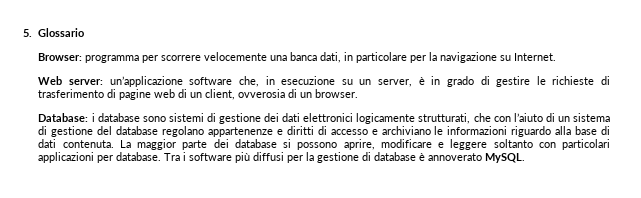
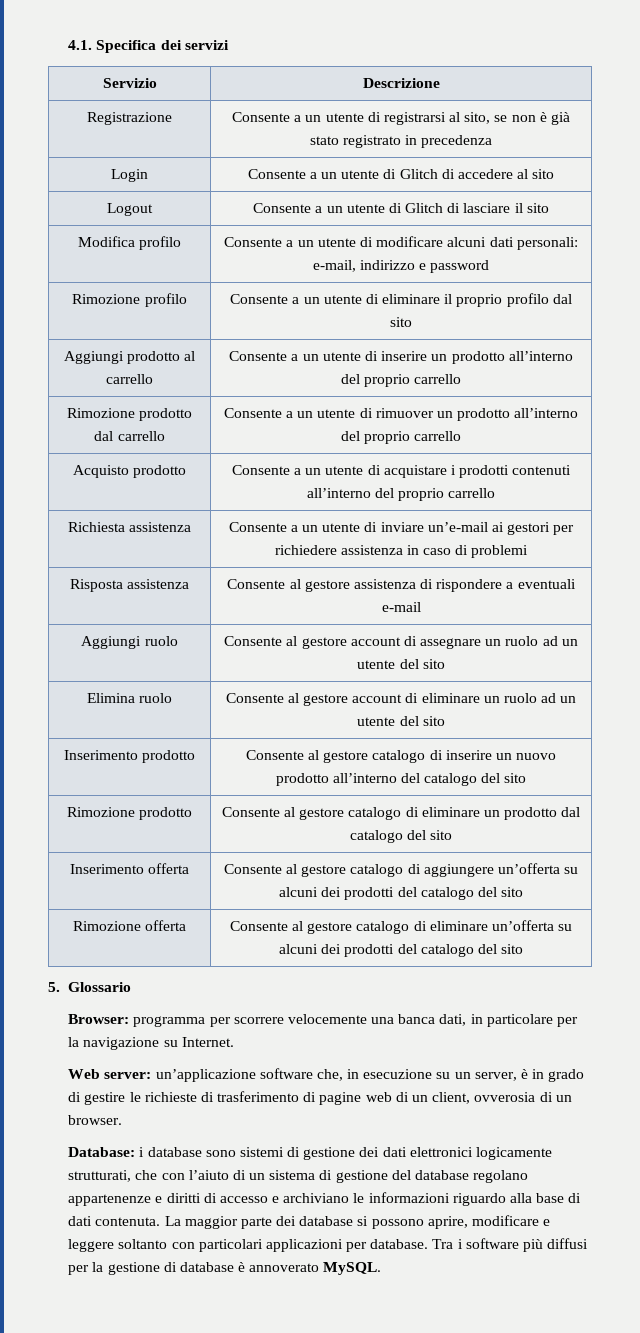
+ 4.1. Specifica dei servizi
+ Servizio | Descrizione
+ Registrazione | Consente a un utente di registrarsi al sito, se non è già stato registrato in precedenza
+ Login | Consente a un utente di Glitch di accedere al sito
+ Logout | Consente a un utente di Glitch di lasciare il sito
+ Modifica profilo | Consente a un utente di modificare alcuni dati personali: e-mail, indirizzo e password
+ Rimozione profilo | Consente a un utente di eliminare il proprio profilo dal sito
+ Aggiungi prodotto al carrello | Consente a un utente di inserire un prodotto all’interno del proprio carrello
+ Rimozione prodotto dal carrello | Consente a un utente di rimuover un prodotto all’interno del proprio carrello
+ Acquisto prodotto | Consente a un utente di acquistare i prodotti contenuti all’interno del proprio carrello
+ Richiesta assistenza | Consente a un utente di inviare un’e-mail ai gestori per richiedere assistenza in caso di problemi
+ Risposta assistenza | Consente al gestore assistenza di rispondere a eventuali e-mail
+ Aggiungi ruolo | Consente al gestore account di assegnare un ruolo ad un utente del sito
+ Elimina ruolo | Consente al gestore account di eliminare un ruolo ad un utente del sito
+ Inserimento prodotto | Consente al gestore catalogo di inserire un nuovo prodotto all’interno del catalogo del sito
+ Rimozione prodotto | Consente al gestore catalogo di eliminare un prodotto dal catalogo del sito
+ Inserimento offerta | Consente al gestore catalogo di aggiungere un’offerta su alcuni dei prodotti del catalogo del sito
+ Rimozione offerta | Consente al gestore catalogo di eliminare un’offerta su alcuni dei prodotti del catalogo del sito

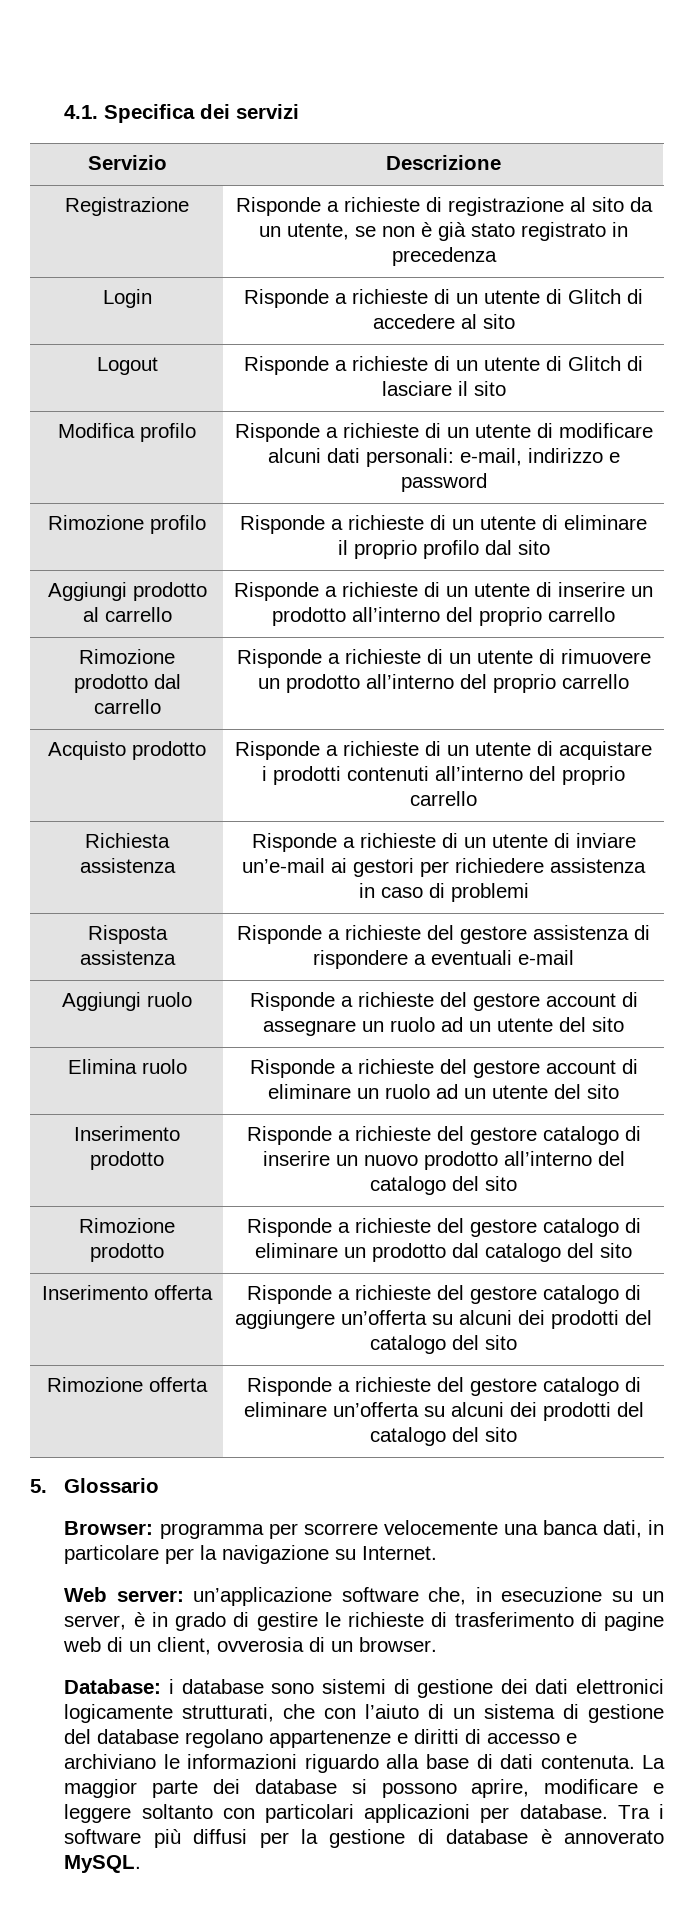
- Registrazione | Consente a un utente di registrarsi al sito, se non è già stato registrato in precedenza
+ Registrazione | Risponde a richieste di registrazione al sito da un utente, se non è già stato registrato in precedenza
- Login | Consente a un utente di Glitch di accedere al sito
+ Login | Risponde a richieste di un utente di Glitch di accedere al sito
- Logout | Consente a un utente di Glitch di lasciare il sito
+ Logout | Risponde a richieste di un utente di Glitch di lasciare il sito
- Modifica profilo | Consente a un utente di modificare alcuni dati personali: e-mail, indirizzo e password
+ Modifica profilo | Risponde a richieste di un utente di modificare alcuni dati personali: e-mail, indirizzo e password
- Rimozione profilo | Consente a un utente di eliminare il proprio profilo dal sito
+ Rimozione profilo | Risponde a richieste di un utente di eliminare il proprio profilo dal sito
- Aggiungi prodotto al carrello | Consente a un utente di inserire un prodotto all’interno del proprio carrello
+ Aggiungi prodotto al carrello | Risponde a richieste di un utente di inserire un prodotto all’interno del proprio carrello
- Rimozione prodotto dal carrello | Consente a un utente di rimuover un prodotto all’interno del proprio carrello
+ Rimozione prodotto dal carrello | Risponde a richieste di un utente di rimuovere un prodotto all’interno del proprio carrello
- Acquisto prodotto | Consente a un utente di acquistare i prodotti contenuti all’interno del proprio carrello
+ Acquisto prodotto | Risponde a richieste di un utente di acquistare i prodotti contenuti all’interno del proprio carrello
- Richiesta assistenza | Consente a un utente di inviare un’e-mail ai gestori per richiedere assistenza in caso di problemi
+ Richiesta assistenza | Risponde a richieste di un utente di inviare un’e-mail ai gestori per richiedere assistenza in caso di problemi
- Risposta assistenza | Consente al gestore assistenza di rispondere a eventuali e-mail
+ Risposta assistenza | Risponde a richieste del gestore assistenza di rispondere a eventuali e-mail
- Aggiungi ruolo | Consente al gestore account di assegnare un ruolo ad un utente del sito
+ Aggiungi ruolo | Risponde a richieste del gestore account di assegnare un ruolo ad un utente del sito
- Elimina ruolo | Consente al gestore account di eliminare un ruolo ad un utente del sito
+ Elimina ruolo | Risponde a richieste del gestore account di eliminare un ruolo ad un utente del sito
- Inserimento prodotto | Consente al gestore catalogo di inserire un nuovo prodotto all’interno del catalogo del sito
+ Inserimento prodotto | Risponde a richieste del gestore catalogo di inserire un nuovo prodotto all’interno del catalogo del sito
- Rimozione prodotto | Consente al gestore catalogo di eliminare un prodotto dal catalogo del sito
+ Rimozione prodotto | Risponde a richieste del gestore catalogo di eliminare un prodotto dal catalogo del sito
- Inserimento offerta | Consente al gestore catalogo di aggiungere un’offerta su alcuni dei prodotti del catalogo del sito
+ Inserimento offerta | Risponde a richieste del gestore catalogo di aggiungere un’offerta su alcuni dei prodotti del catalogo del sito
- Rimozione offerta | Consente al gestore catalogo di eliminare un’offerta su alcuni dei prodotti del catalogo del sito
+ Rimozione offerta | Risponde a richieste del gestore catalogo di eliminare un’offerta su alcuni dei prodotti del catalogo del sito

